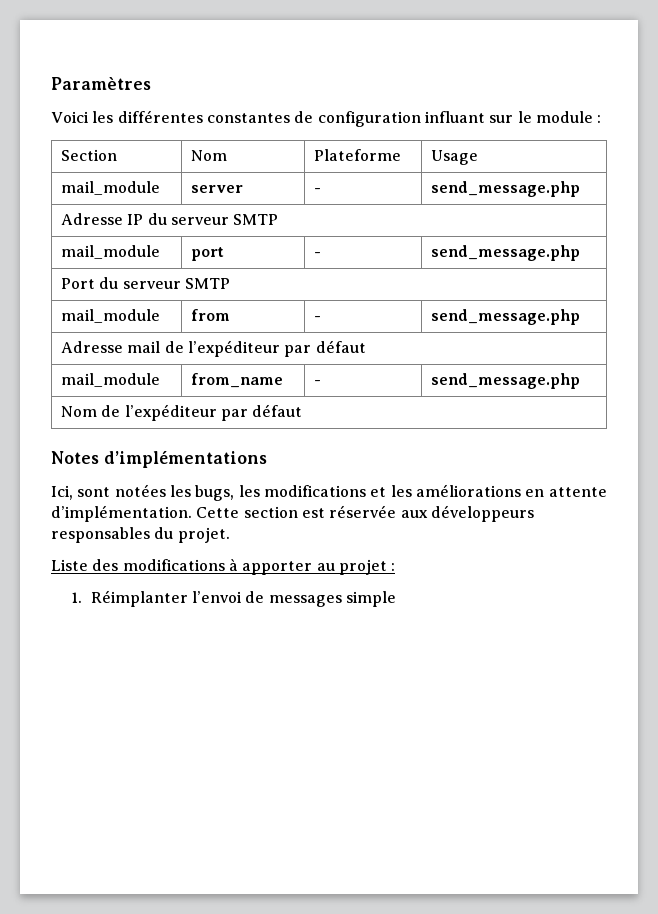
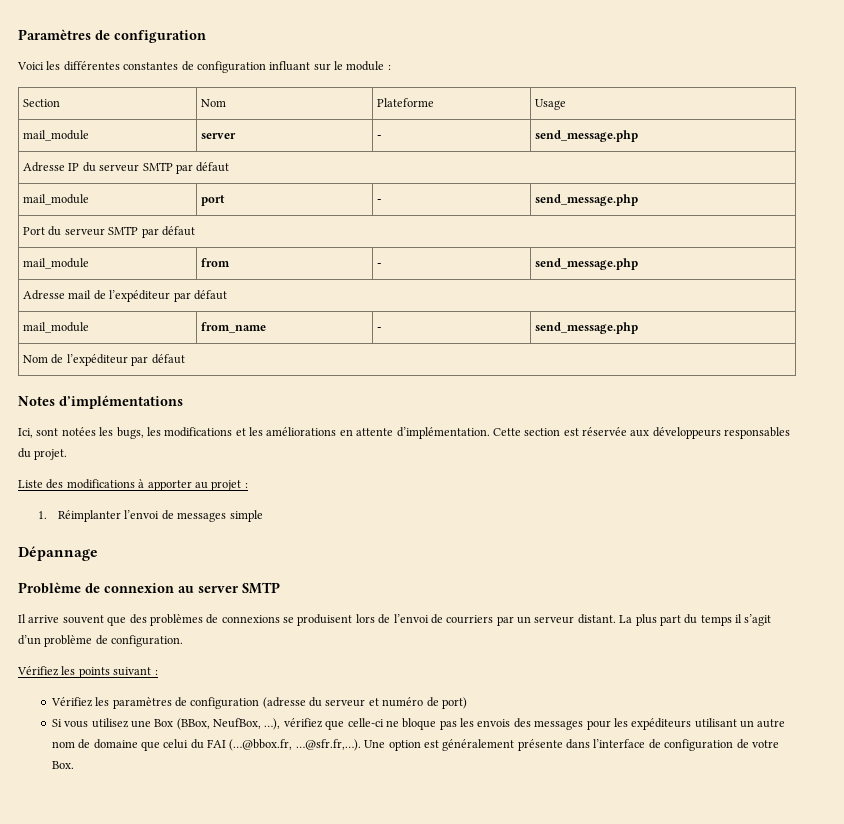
- Paramètres
+ Paramètres de configuration
- Adresse IP du serveur SMTP
+ Adresse IP du serveur SMTP par défaut
- Port du serveur SMTP
+ Port du serveur SMTP par défaut
+ Dépannage
+ Problème de connexion au server SMTP
+ Il arrive souvent que des problèmes de connexions se produisent lors de l’envoi de courriers par un serveur distant. La plus part du temps il s’agit d’un problème de configuration.
+ Vérifiez les points suivant :
+ Vérifiez les paramètres de configuration (adresse du serveur et numéro de port)
+ Si vous utilisez une Box (BBox, NeufBox, …), vérifiez que celle-ci ne bloque pas les envois des messages pour les expéditeurs utilisant un autre nom de domaine que celui du FAI (…@bbox.fr, …@sfr.fr,…). Une option est généralement présente dans l’interface de configuration de votre Box.

